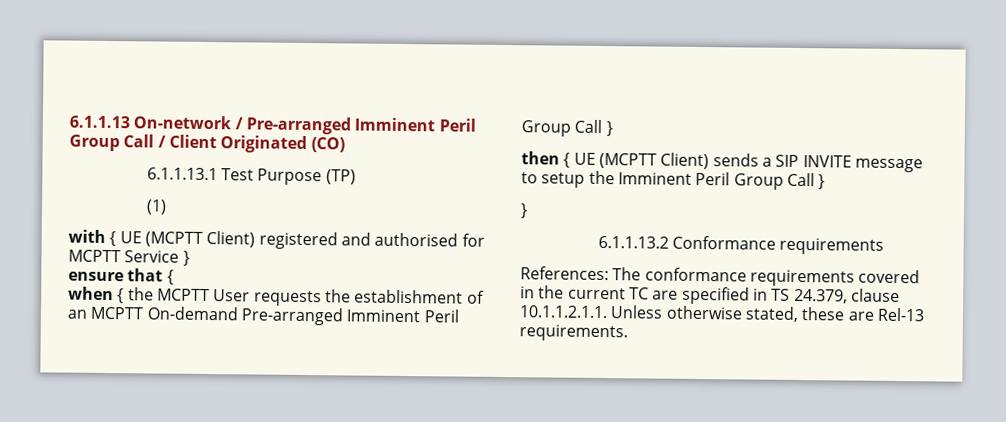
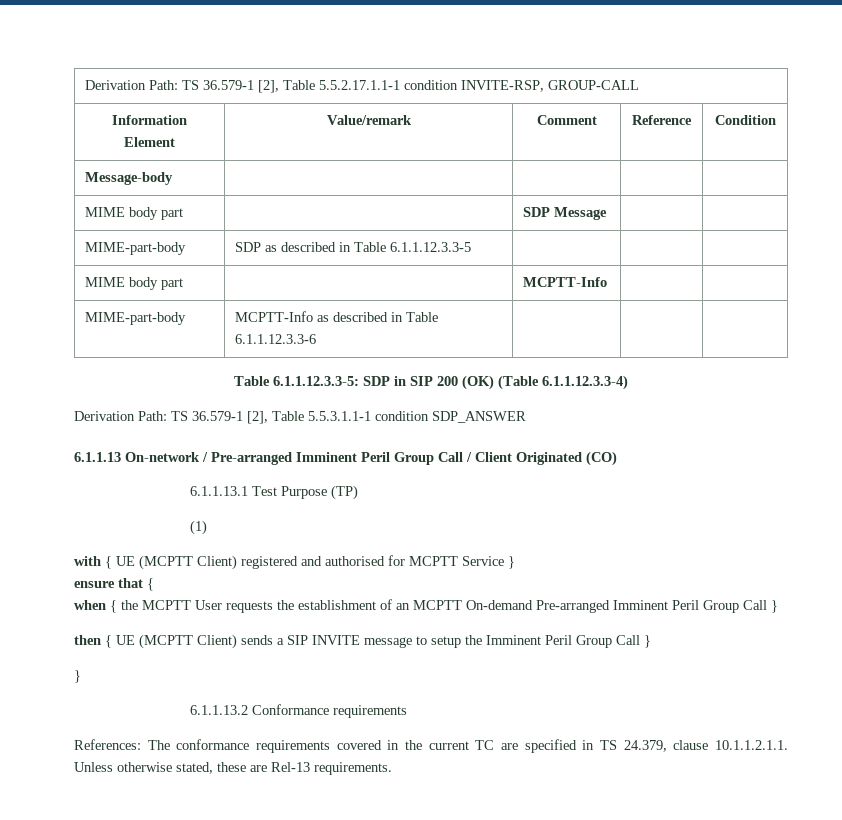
+ Derivation Path: TS 36.579-1 [2], Table 5.5.2.17.1.1-1 condition INVITE-RSP, GROUP-CALL
+ Information Element | Value/remark | Comment | Reference | Condition
+ Message-body | | | |
+ MIME body part | | SDP Message | |
+ MIME-part-body | SDP as described in Table 6.1.1.12.3.3-5 | | |
+ MIME body part | | MCPTT-Info | |
+ MIME-part-body | MCPTT-Info as described in Table 6.1.1.12.3.3-6 | | |
+ Table 6.1.1.12.3.3-5: SDP in SIP 200 (OK) (Table 6.1.1.12.3.3-4)
+ Derivation Path: TS 36.579-1 [2], Table 5.5.3.1.1-1 condition SDP_ANSWER

